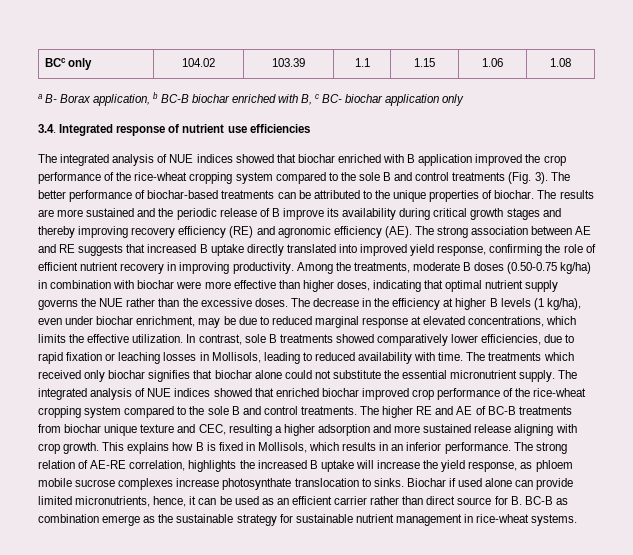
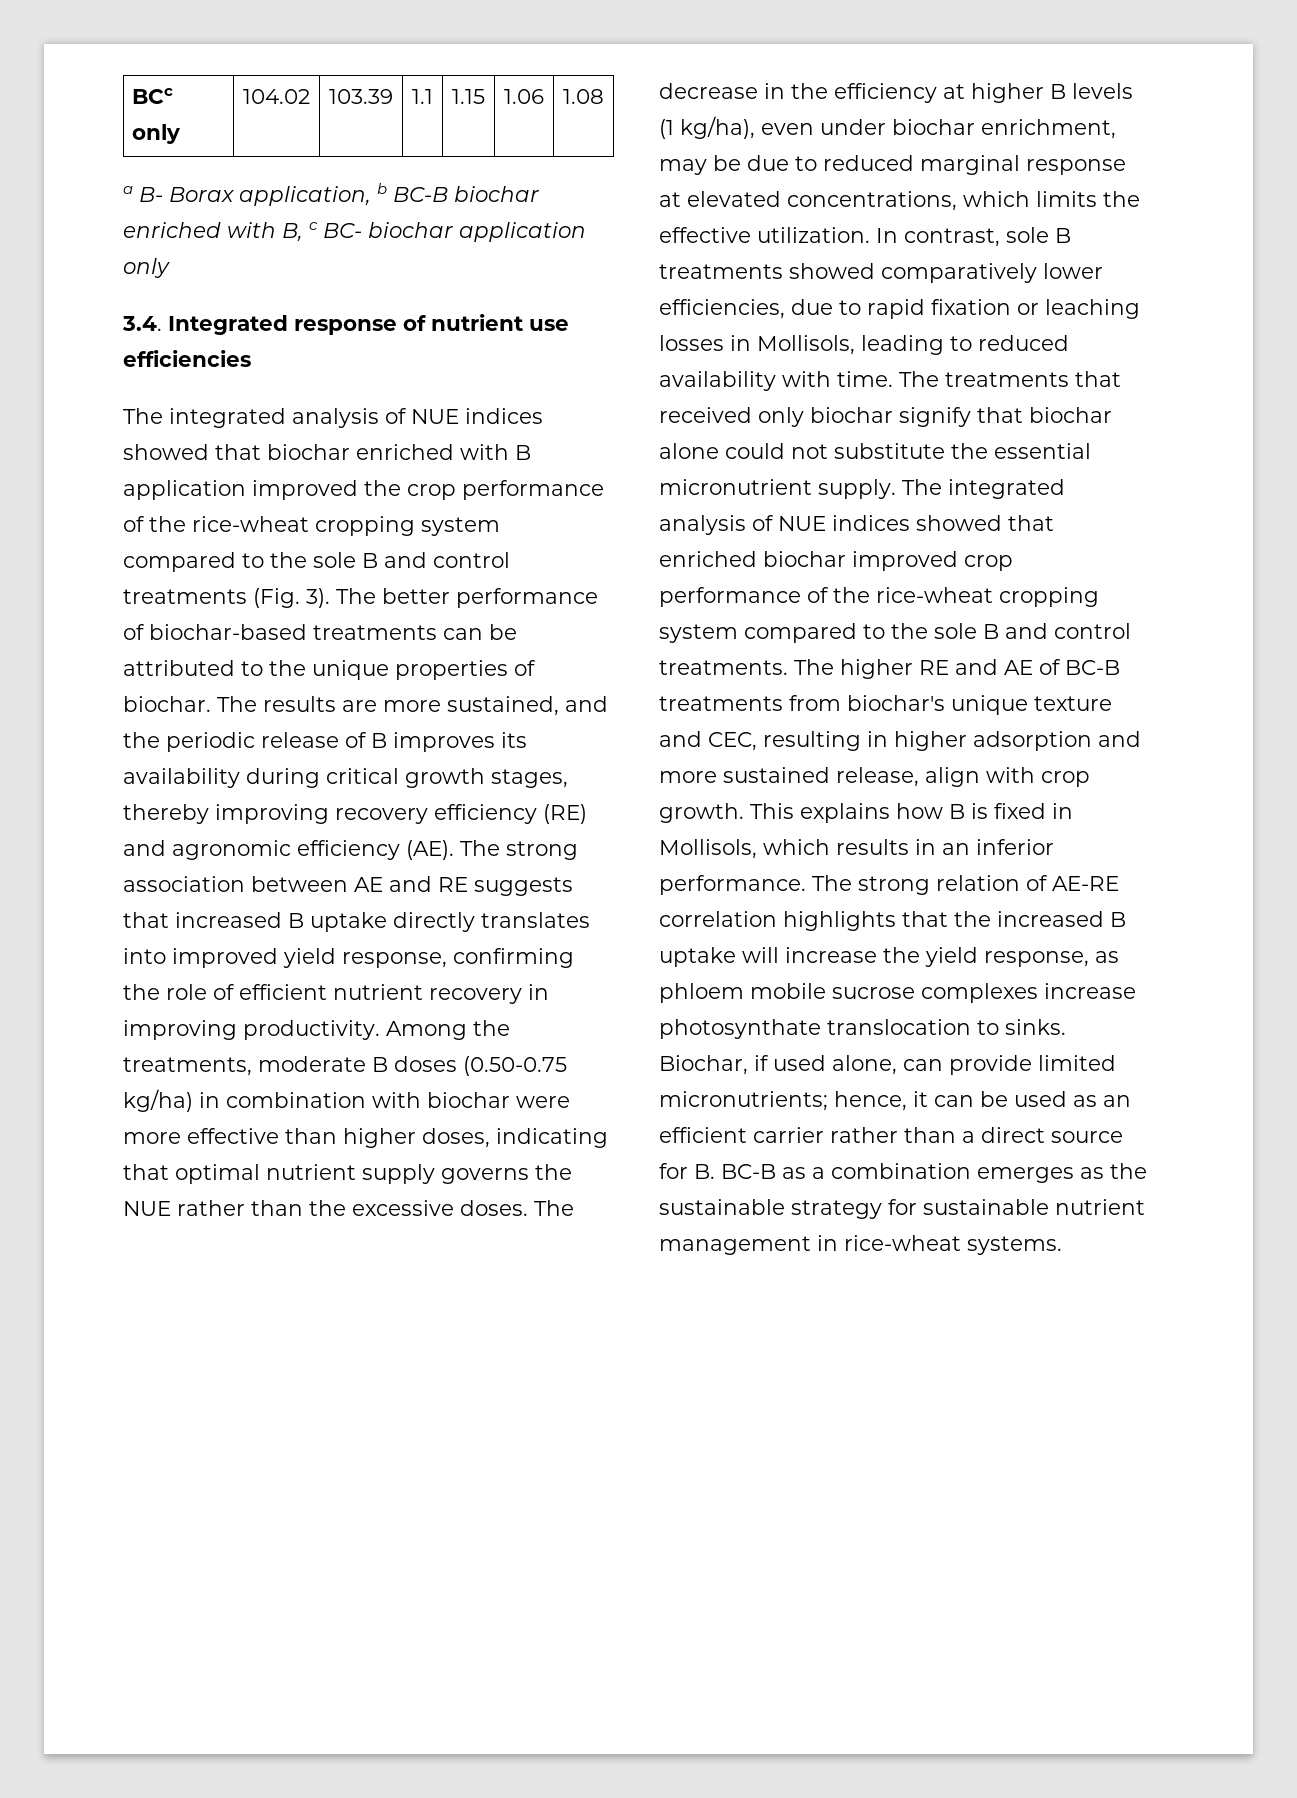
- The results are more sustained and the periodic release of B improve its availability during critical growth stages and thereby improving recovery efficiency (RE) and agronomic efficiency (AE). The strong association between AE and RE suggests that increased B uptake directly translated into improved yield response, confirming the role of efficient nutrient recovery in improving productivity.
+ The results are more sustained, and the periodic release of B improves its availability during critical growth stages, thereby improving recovery efficiency (RE) and agronomic efficiency (AE). The strong association between AE and RE suggests that increased B uptake directly translates into improved yield response, confirming the role of efficient nutrient recovery in improving productivity.
- The treatments which received only biochar signifies that biochar alone could not substitute the essential micronutrient supply.
+ The treatments that received only biochar signify that biochar alone could not substitute the essential micronutrient supply.
- The higher RE and AE of BC-B treatments from biochar unique texture and CEC, resulting a higher adsorption and more sustained release aligning with crop growth.
+ The higher RE and AE of BC-B treatments from biochar's unique texture and CEC, resulting in higher adsorption and more sustained release, align with crop growth.
- The strong relation of AE-RE correlation, highlights the increased B uptake will increase the yield response, as phloem mobile sucrose complexes increase photosynthate translocation to sinks.
+ The strong relation of AE-RE correlation highlights that the increased B uptake will increase the yield response, as phloem mobile sucrose complexes increase photosynthate translocation to sinks.
- Biochar if used alone can provide limited micronutrients, hence, it can be used as an efficient carrier rather than direct source for B. BC-B as combination emerge as the sustainable strategy for sustainable nutrient management in rice-wheat systems.
+ Biochar, if used alone, can provide limited micronutrients; hence, it can be used as an efficient carrier rather than a direct source for B. BC-B as a combination emerges as the sustainable strategy for sustainable nutrient management in rice-wheat systems.

